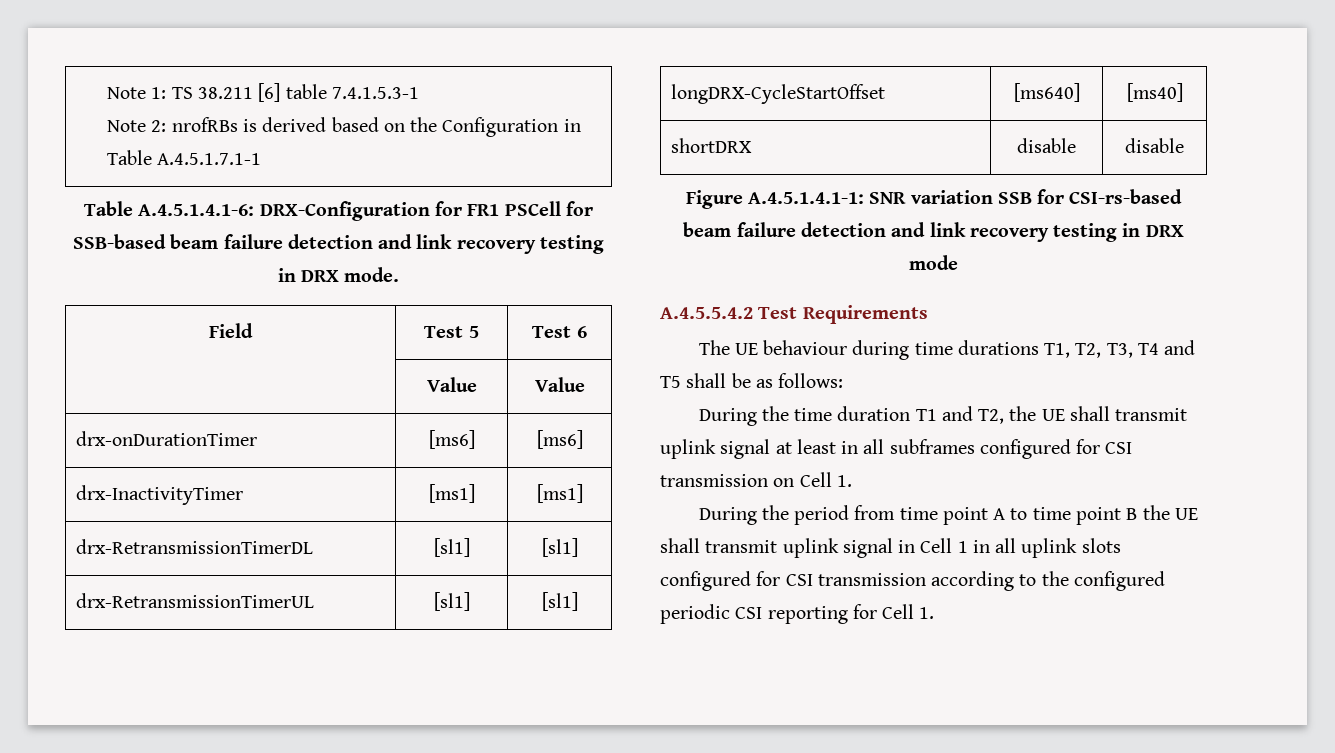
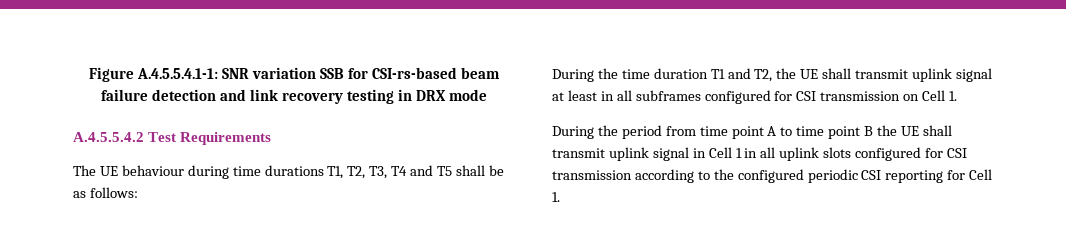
- Note 1: TS 38.211 [6] table 7.4.1.5.3-1
- Note 2: nrofRBs is derived based on the Configuration in Table A.4.5.1.7.1-1
- Table A.4.5.1.4.1-6: DRX-Configuration for FR1 PSCell for SSB-based beam failure detection and link recovery testing in DRX mode.
- Field | Test 5 | Test 6
- | Value | Value
- drx-onDurationTimer | [ms6] | [ms6]
- drx-InactivityTimer | [ms1] | [ms1]
- drx-RetransmissionTimerDL | [sl1] | [sl1]
- drx-RetransmissionTimerUL | [sl1] | [sl1]
- longDRX-CycleStartOffset | [ms640] | [ms40]
- shortDRX | disable | disable
- Figure A.4.5.1.4.1-1: SNR variation SSB for CSI-rs-based beam failure detection and link recovery testing in DRX mode
+ Figure A.4.5.5.4.1-1: SNR variation SSB for CSI-rs-based beam failure detection and link recovery testing in DRX mode

